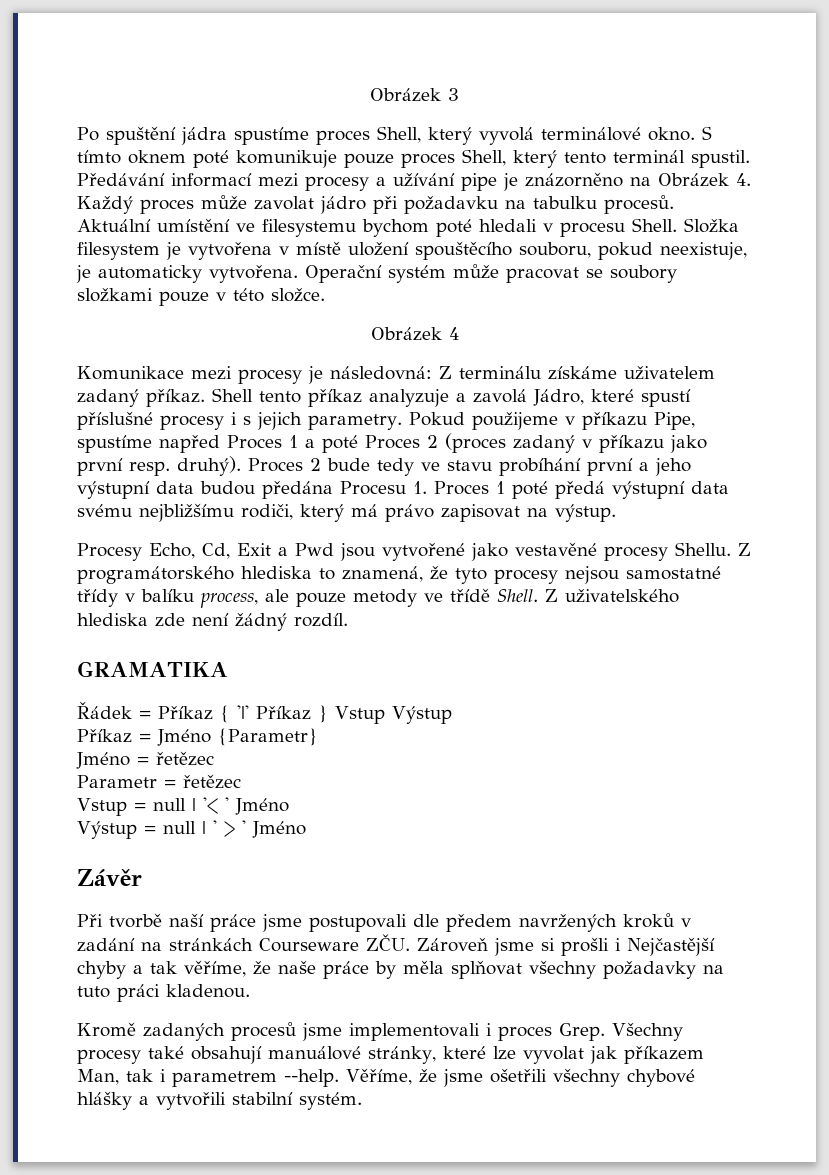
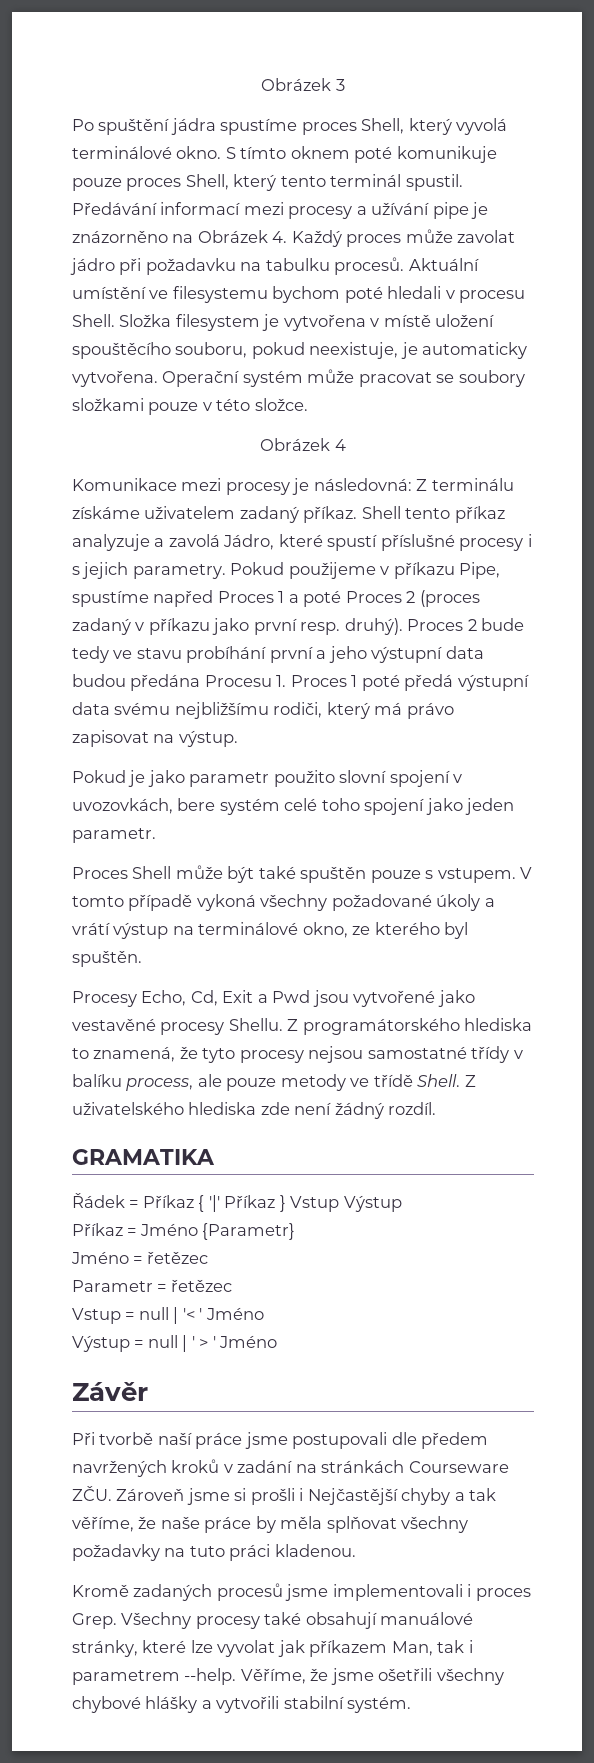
+ Pokud je jako parametr použito slovní spojení v uvozovkách, bere systém celé toho spojení jako jeden parametr.
+ Proces Shell může být také spuštěn pouze s vstupem. V tomto případě vykoná všechny požadované úkoly a vrátí výstup na terminálové okno, ze kterého byl spuštěn.

